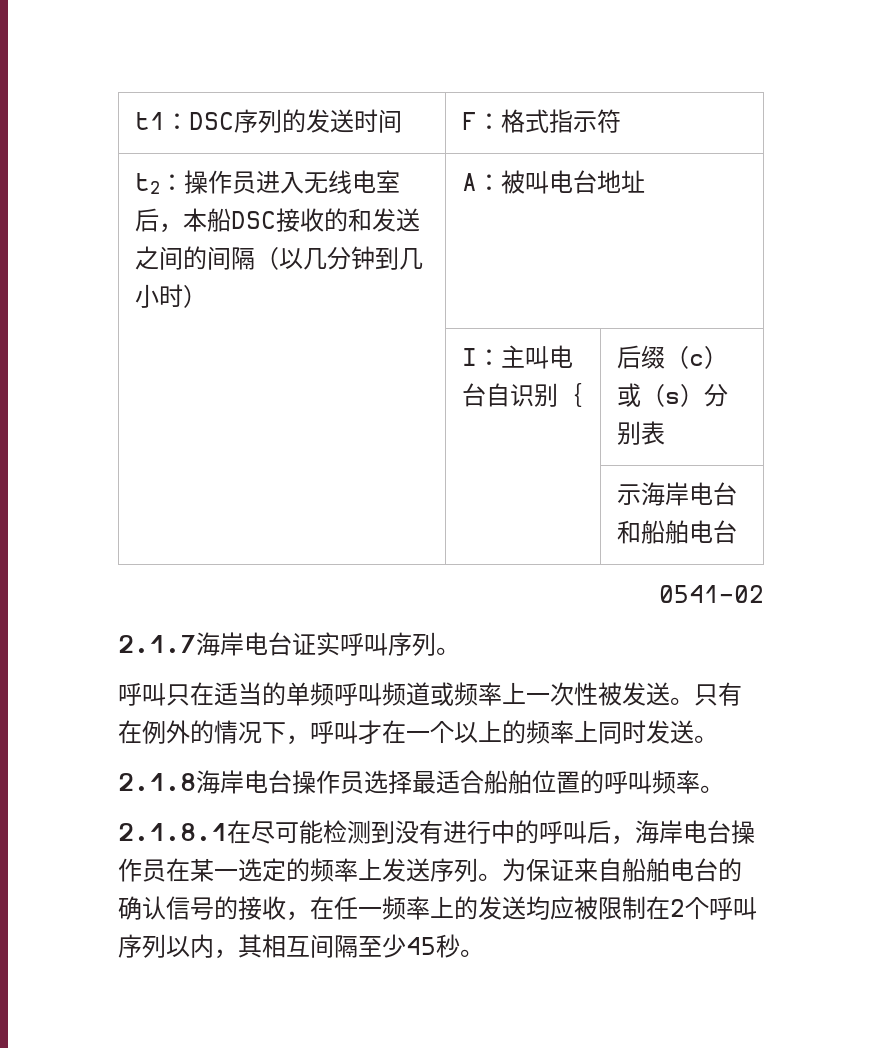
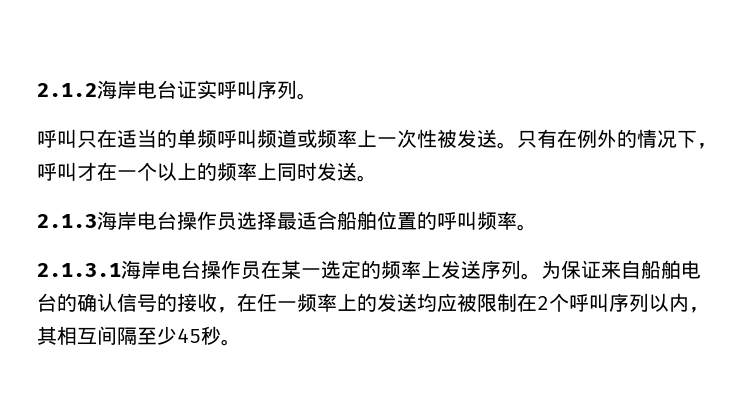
- t1：DSC序列的发送时间 | F：格式指示符
- t2：操作员进入无线电室后，本船DSC接收的和发送之间的间隔（以几分钟到几小时） | A：被叫电台地址
- | I：主叫电台自识别｛ | 后缀（c）或（s）分别表
- | | 示海岸电台和船舶电台
- 0541-02
- 2.1.7海岸电台证实呼叫序列。
+ 2.1.2海岸电台证实呼叫序列。
- 2.1.8海岸电台操作员选择最适合船舶位置的呼叫频率。
+ 2.1.3海岸电台操作员选择最适合船舶位置的呼叫频率。
- 2.1.8.1在尽可能检测到没有进行中的呼叫后，海岸电台操作员在某一选定的频率上发送序列。
+ 2.1.3.1海岸电台操作员在某一选定的频率上发送序列。

